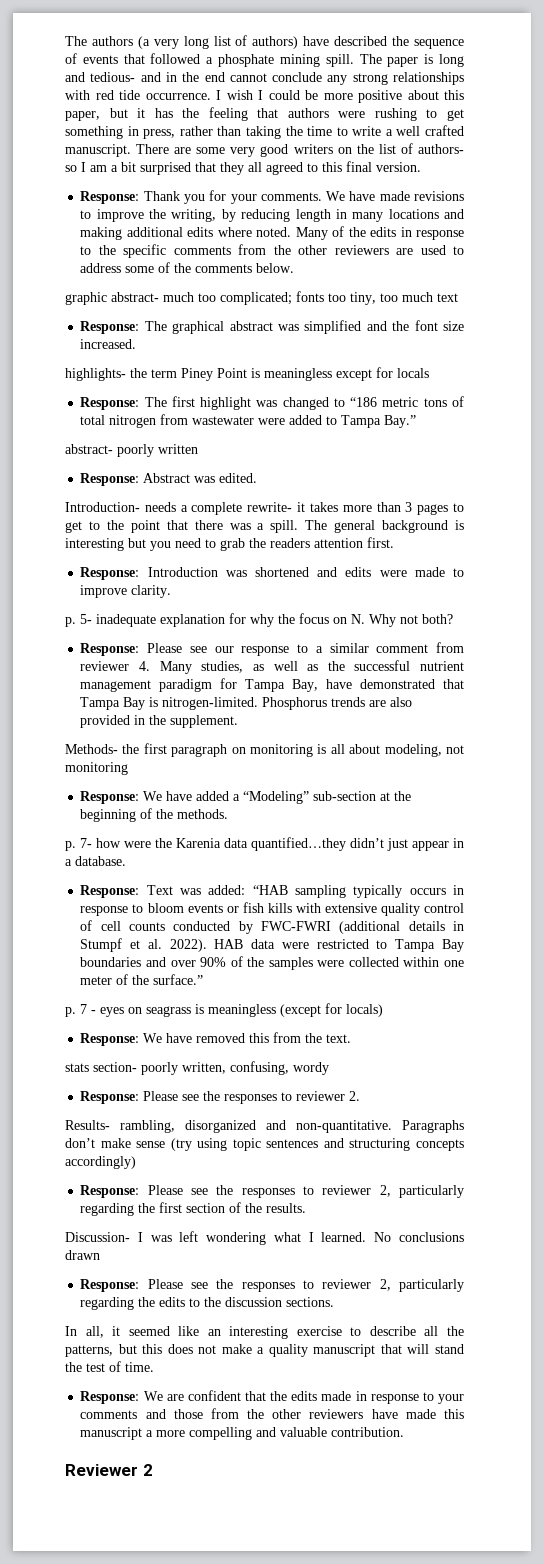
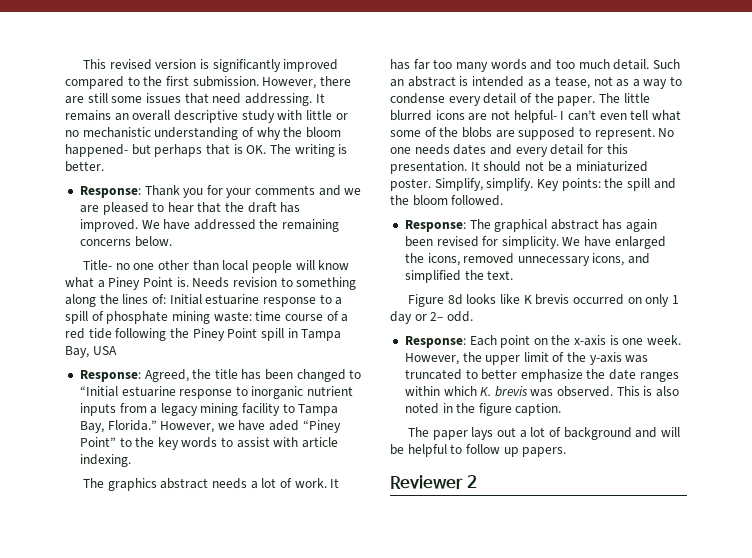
- The authors (a very long list of authors) have described the sequence of events that followed a phosphate mining spill. The paper is long and tedious- and in the end cannot conclude any strong relationships with red tide occurrence. I wish I could be more positive about this paper, but it has the feeling that authors were rushing to get something in press, rather than taking the time to write a well crafted manuscript. There are some very good writers on the list of authors- so I am a bit surprised that they all agreed to this final version.
+ This revised version is significantly improved compared to the first submission. However, there are still some issues that need addressing. It remains an overall descriptive study with little or no mechanistic understanding of why the bloom happened- but perhaps that is OK. The writing is better.
- Response: Thank you for your comments. We have made revisions to improve the writing, by reducing length in many locations and making additional edits where noted. Many of the edits in response to the specific comments from the other reviewers are used to address some of the comments below.
- graphic abstract- much too complicated; fonts too tiny, too much text
- Response: The graphical abstract was simplified and the font size increased.
- highlights- the term Piney Point is meaningless except for locals
- Response: The first highlight was changed to “186 metric tons of total nitrogen from wastewater were added to Tampa Bay.”
- abstract- poorly written
- Response: Abstract was edited.
- Introduction- needs a complete rewrite- it takes more than 3 pages to get to the point that there was a spill. The general background is interesting but you need to grab the readers attention first.
- Response: Introduction was shortened and edits were made to improve clarity.
- p. 5- inadequate explanation for why the focus on N. Why not both?
- Response: Please see our response to a similar comment from reviewer 4. Many studies, as well as the successful nutrient management paradigm for Tampa Bay, have demonstrated that Tampa Bay is nitrogen-limited. Phosphorus trends are also provided in the supplement.
- Methods- the first paragraph on monitoring is all about modeling, not monitoring
- Response: We have added a “Modeling” sub-section at the beginning of the methods.
- p. 7- how were the Karenia data quantified…they didn’t just appear in a database.
- Response: Text was added: “HAB sampling typically occurs in response to bloom events or fish kills with extensive quality control of cell counts conducted by FWC-FWRI (additional details in Stumpf et al. 2022). HAB data were restricted to Tampa Bay boundaries and over 90% of the samples were collected within one meter of the surface.”
- p. 7 - eyes on seagrass is meaningless (except for locals)
- Response: We have removed this from the text.
- stats section- poorly written, confusing, wordy
- Response: Please see the responses to reviewer 2.
- Results- rambling, disorganized and non-quantitative. Paragraphs don’t make sense (try using topic sentences and structuring concepts accordingly)
- Response: Please see the responses to reviewer 2, particularly regarding the first section of the results.
- Discussion- I was left wondering what I learned. No conclusions drawn
- Response: Please see the responses to reviewer 2, particularly regarding the edits to the discussion sections.
- In all, it seemed like an interesting exercise to describe all the patterns, but this does not make a quality manuscript that will stand the test of time.
- Response: We are confident that the edits made in response to your comments and those from the other reviewers have made this manuscript a more compelling and valuable contribution.
+ Response: Thank you for your comments and we are pleased to hear that the draft has improved. We have addressed the remaining concerns below.
+ Title- no one other than local people will know what a Piney Point is. Needs revision to something along the lines of: Initial estuarine response to a spill of phosphate mining waste: time course of a red tide following the Piney Point spill in Tampa Bay, USA
+ Response: Agreed, the title has been changed to “Initial estuarine response to inorganic nutrient inputs from a legacy mining facility to Tampa Bay, Florida.” However, we have aded “Piney Point” to the key words to assist with article indexing.
+ The graphics abstract needs a lot of work. It has far too many words and too much detail. Such an abstract is intended as a tease, not as a way to condense every detail of the paper. The little blurred icons are not helpful- I can’t even tell what some of the blobs are supposed to represent. No one needs dates and every detail for this presentation. It should not be a miniaturized poster. Simplify, simplify. Key points: the spill and the bloom followed.
+ Response: The graphical abstract has again been revised for simplicity. We have enlarged the icons, removed unnecessary icons, and simplified the text.
+ Figure 8d looks like K brevis occurred on only 1 day or 2– odd.
+ Response: Each point on the x-axis is one week. However, the upper limit of the y-axis was truncated to better emphasize the date ranges within which K. brevis was observed. This is also noted in the figure caption.
+ The paper lays out a lot of background and will be helpful to follow up papers.

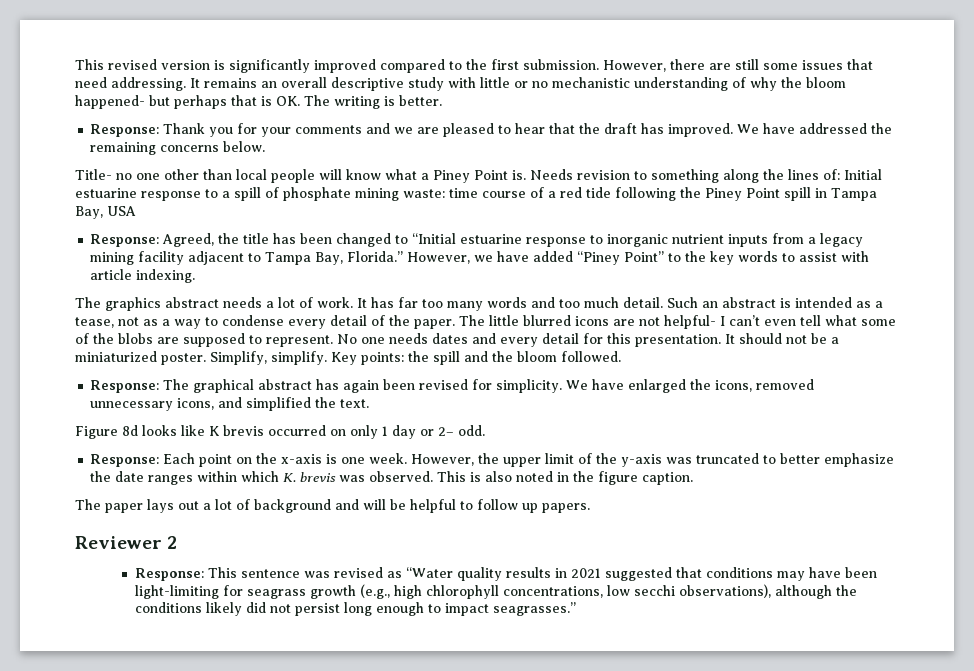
- Response: Agreed, the title has been changed to “Initial estuarine response to inorganic nutrient inputs from a legacy mining facility to Tampa Bay, Florida.”
+ Response: Agreed, the title has been changed to “Initial estuarine response to inorganic nutrient inputs from a legacy mining facility adjacent to Tampa Bay, Florida.”
- However, we have aded “Piney Point” to the key words to assist with article indexing.
+ However, we have added “Piney Point” to the key words to assist with article indexing.
+ Response: This sentence was revised as “Water quality results in 2021 suggested that conditions may have been light-limiting for seagrass growth (e.g., high chlorophyll concentrations, low secchi observations), although the conditions likely did not persist long enough to impact seagrasses.”

